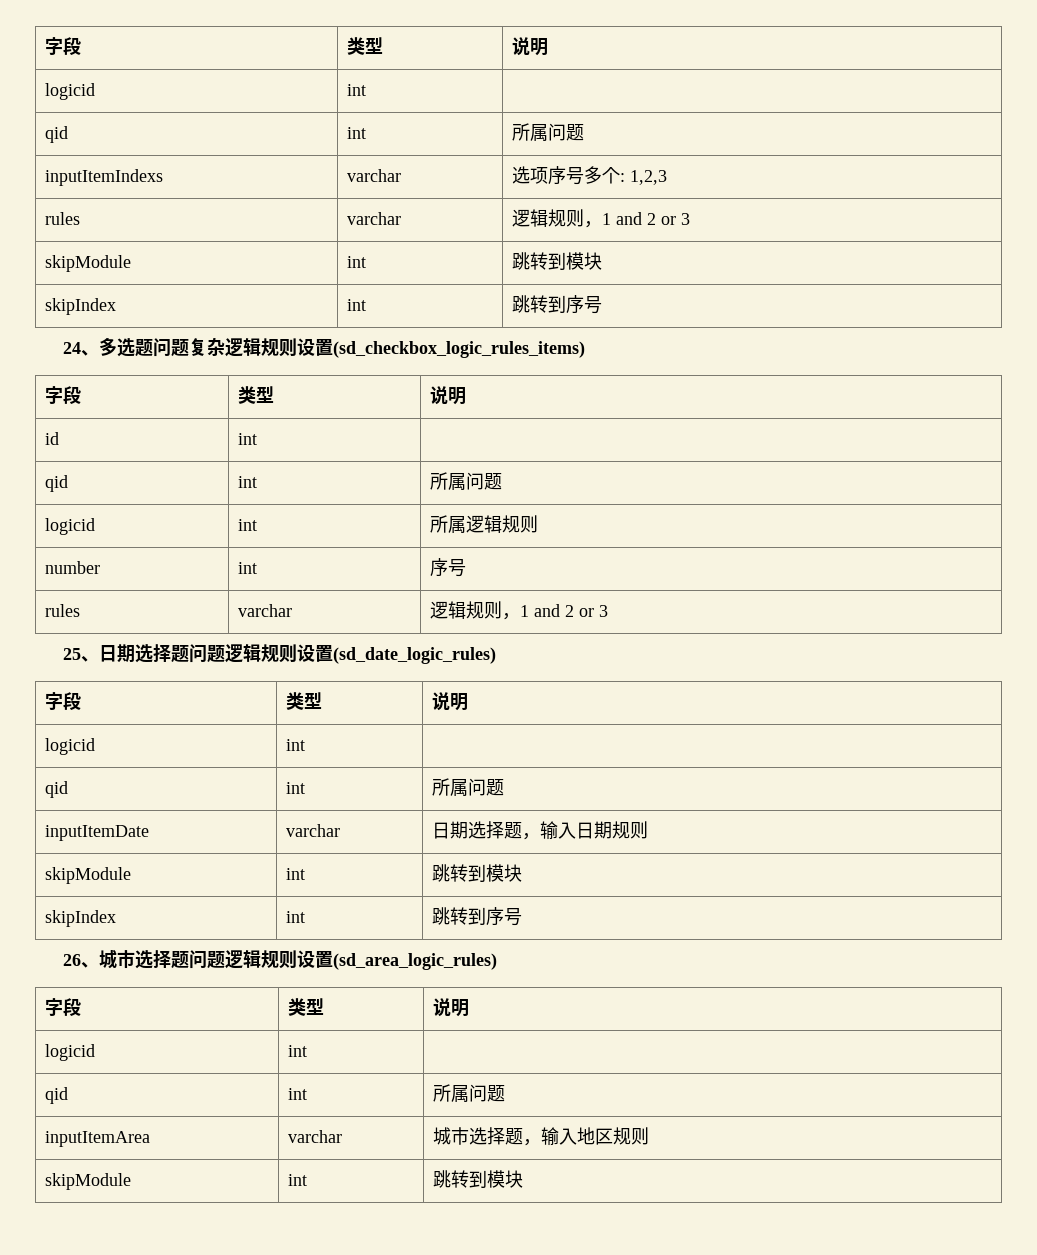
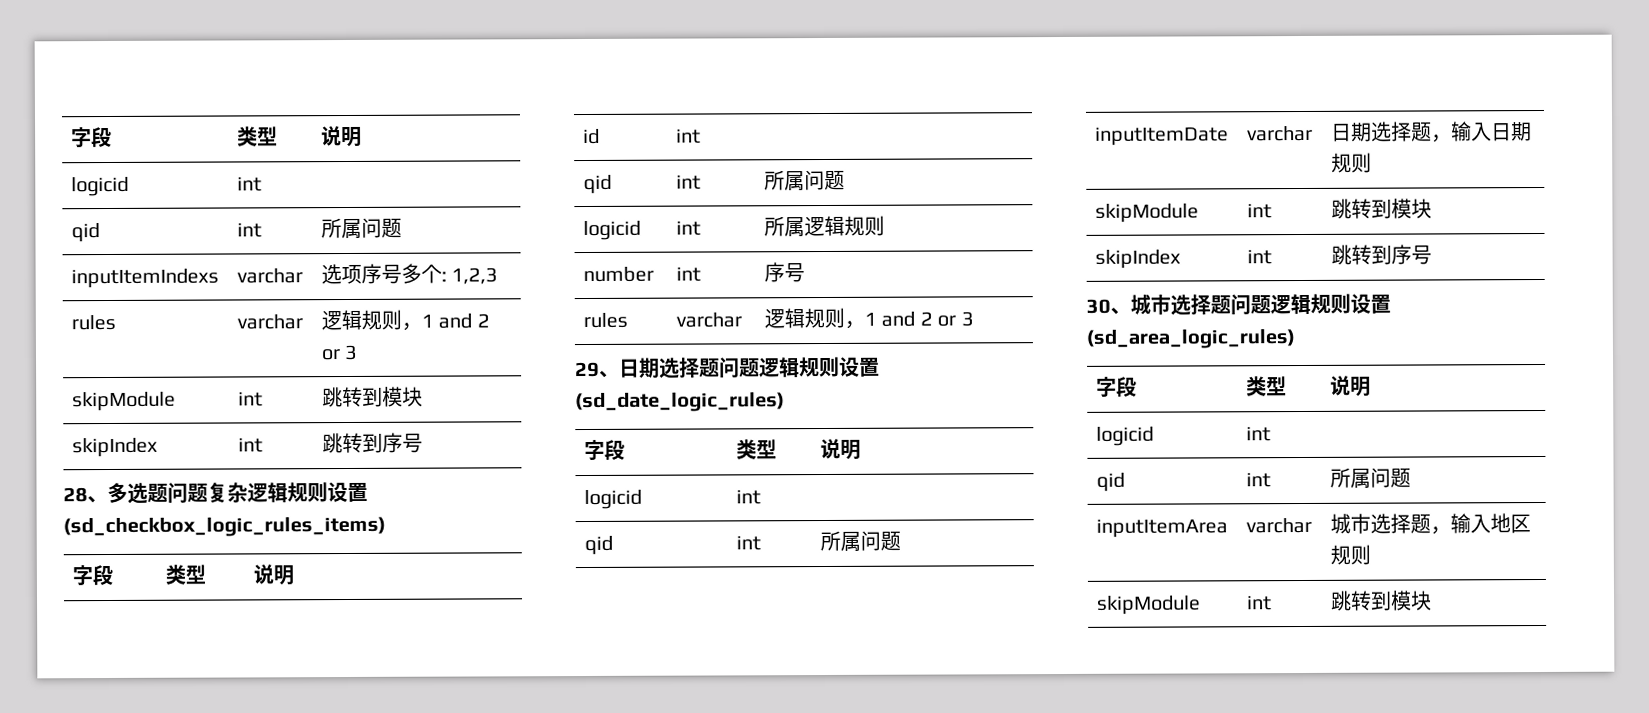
- 24、多选题问题复杂逻辑规则设置(sd_checkbox_logic_rules_items)
+ 28、多选题问题复杂逻辑规则设置(sd_checkbox_logic_rules_items)
- 25、日期选择题问题逻辑规则设置(sd_date_logic_rules)
+ 29、日期选择题问题逻辑规则设置(sd_date_logic_rules)
- 26、城市选择题问题逻辑规则设置(sd_area_logic_rules)
+ 30、城市选择题问题逻辑规则设置(sd_area_logic_rules)

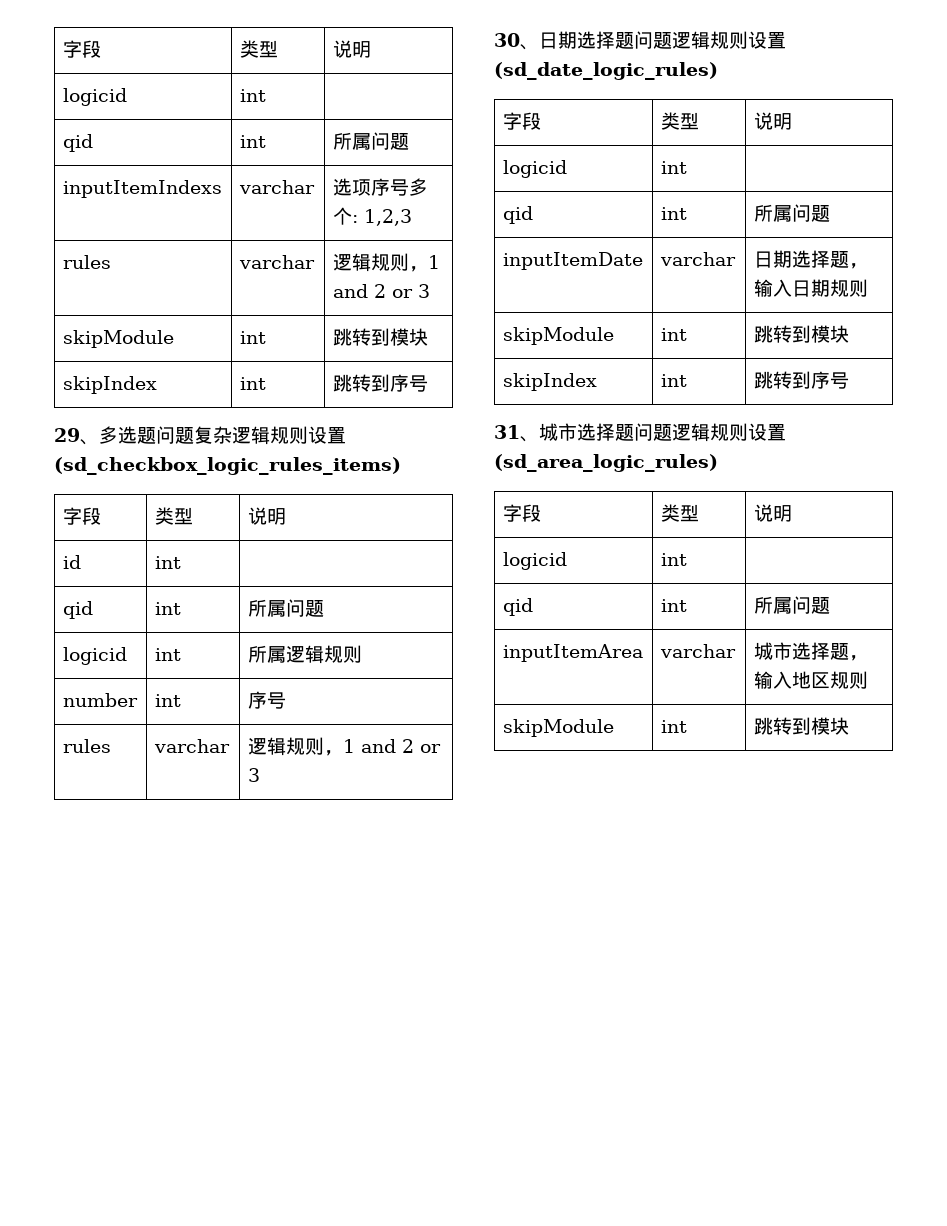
- 28、多选题问题复杂逻辑规则设置(sd_checkbox_logic_rules_items)
+ 29、多选题问题复杂逻辑规则设置(sd_checkbox_logic_rules_items)
- 29、日期选择题问题逻辑规则设置(sd_date_logic_rules)
+ 30、日期选择题问题逻辑规则设置(sd_date_logic_rules)
- 30、城市选择题问题逻辑规则设置(sd_area_logic_rules)
+ 31、城市选择题问题逻辑规则设置(sd_area_logic_rules)

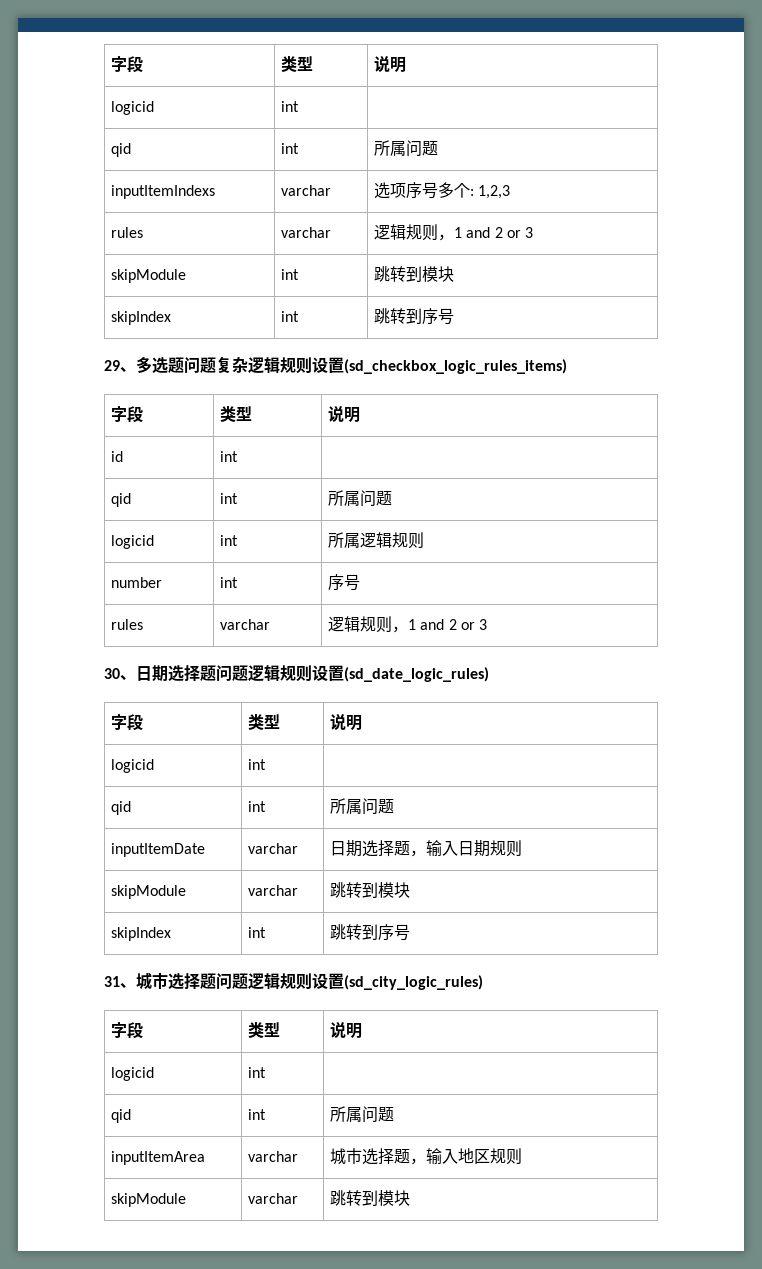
  inputItemDate | varchar | 日期选择题，输入日期规则
- skipModule | int | 跳转到模块
+ skipModule | varchar | 跳转到模块
- 31、城市选择题问题逻辑规则设置(sd_area_logic_rules)
+ 31、城市选择题问题逻辑规则设置(sd_city_logic_rules)
  inputItemArea | varchar | 城市选择题，输入地区规则
- skipModule | int | 跳转到模块
+ skipModule | varchar | 跳转到模块

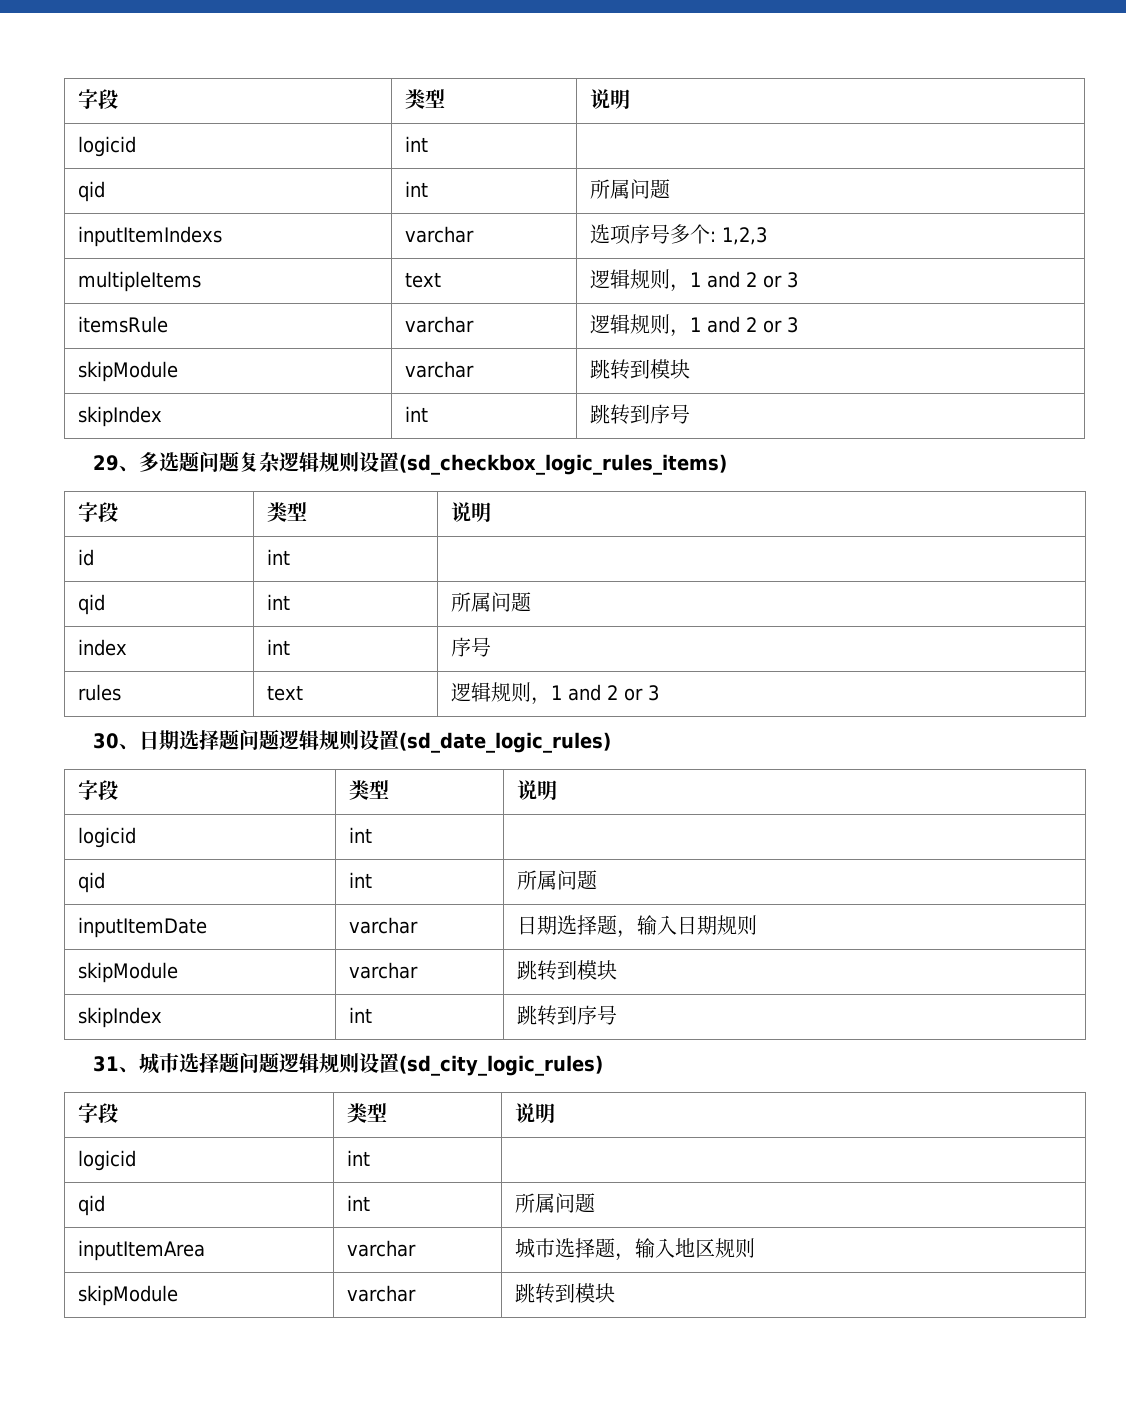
  inputItemIndexs | varchar | 选项序号多个: 1,2,3
- rules | varchar | 逻辑规则，1 and 2 or 3
- skipModule | int | 跳转到模块
+ multipleItems | text | 逻辑规则，1 and 2 or 3
+ itemsRule | varchar | 逻辑规则，1 and 2 or 3
+ skipModule | varchar | 跳转到模块
- logicid | int | 所属逻辑规则
- number | int | 序号
- rules | varchar | 逻辑规则，1 and 2 or 3
+ index | int | 序号
+ rules | text | 逻辑规则，1 and 2 or 3

